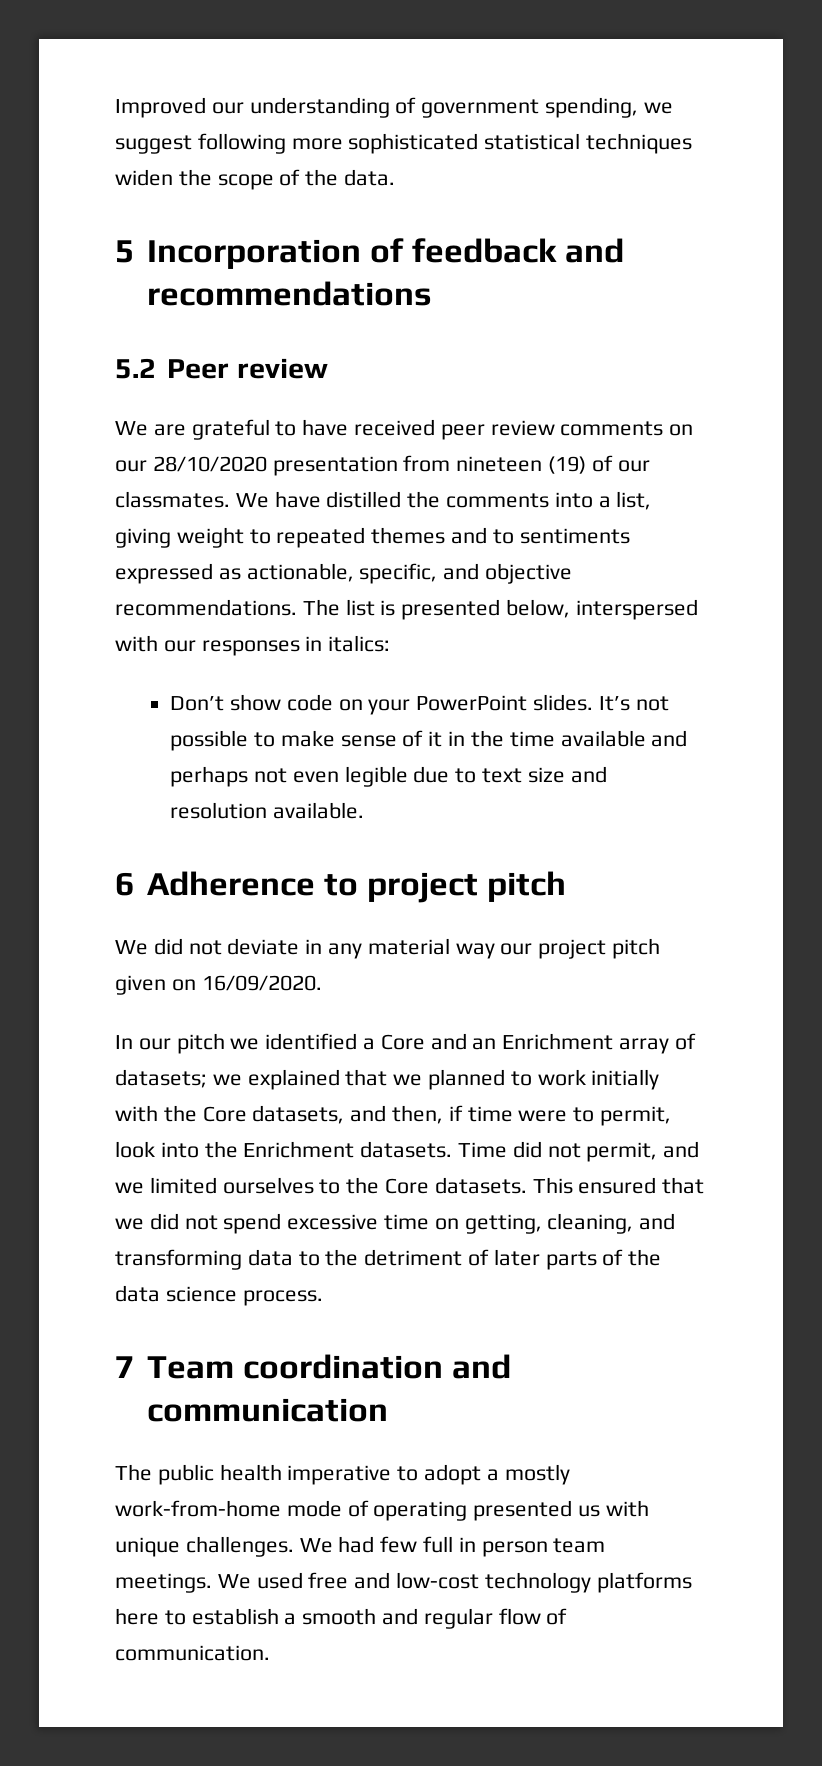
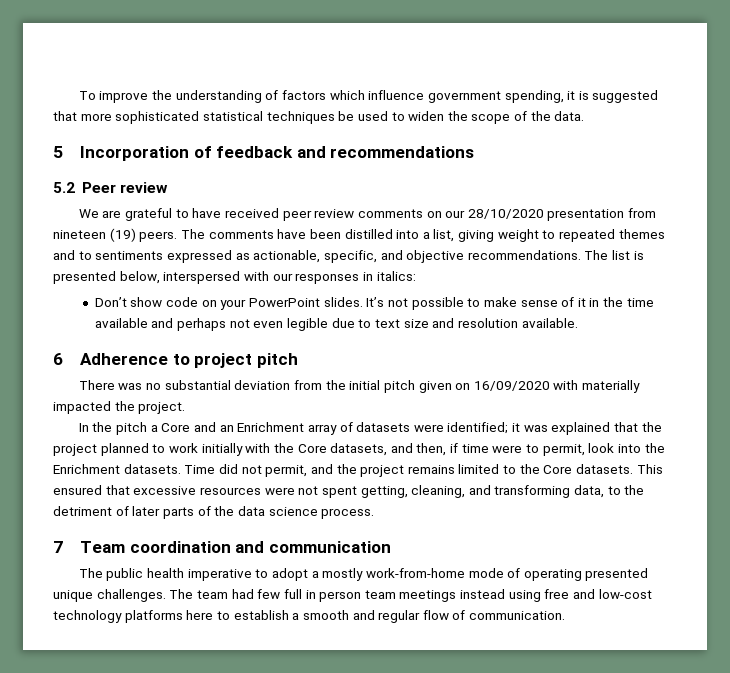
- Improved our understanding of government spending, we suggest following more sophisticated statistical techniques widen the scope of the data.
+ To improve the understanding of factors which influence government spending, it is suggested that more sophisticated statistical techniques be used to widen the scope of the data.
- We are grateful to have received peer review comments on our 28/10/2020 presentation from nineteen (19) of our classmates. We have distilled the comments into a list, giving weight to repeated themes and to sentiments expressed as actionable, specific, and objective recommendations.
+ We are grateful to have received peer review comments on our 28/10/2020 presentation from nineteen (19) peers. The comments have been distilled into a list, giving weight to repeated themes and to sentiments expressed as actionable, specific, and objective recommendations.
- We did not deviate in any material way our project pitch given on 16/09/2020.
- In our pitch we identified a Core and an Enrichment array of datasets; we explained that we planned to work initially with the Core datasets, and then, if time were to permit, look into the Enrichment datasets.
+ There was no substantial deviation from the initial pitch given on 16/09/2020 with materially impacted the project.
+ In the pitch a Core and an Enrichment array of datasets were identified; it was explained that the project planned to work initially with the Core datasets, and then, if time were to permit, look into the Enrichment datasets.
- Time did not permit, and we limited ourselves to the Core datasets.
+ Time did not permit, and the project remains limited to the Core datasets.
- This ensured that we did not spend excessive time on getting, cleaning, and transforming data to the detriment of later parts of the data science process.
+ This ensured that excessive resources were not spent getting, cleaning, and transforming data, to the detriment of later parts of the data science process.
- The public health imperative to adopt a mostly work-from-home mode of operating presented us with unique challenges. We had few full in person team meetings. We used free and low-cost technology platforms here to establish a smooth and regular flow of communication.
+ The public health imperative to adopt a mostly work-from-home mode of operating presented unique challenges. The team had few full in person team meetings instead using free and low-cost technology platforms here to establish a smooth and regular flow of communication.

